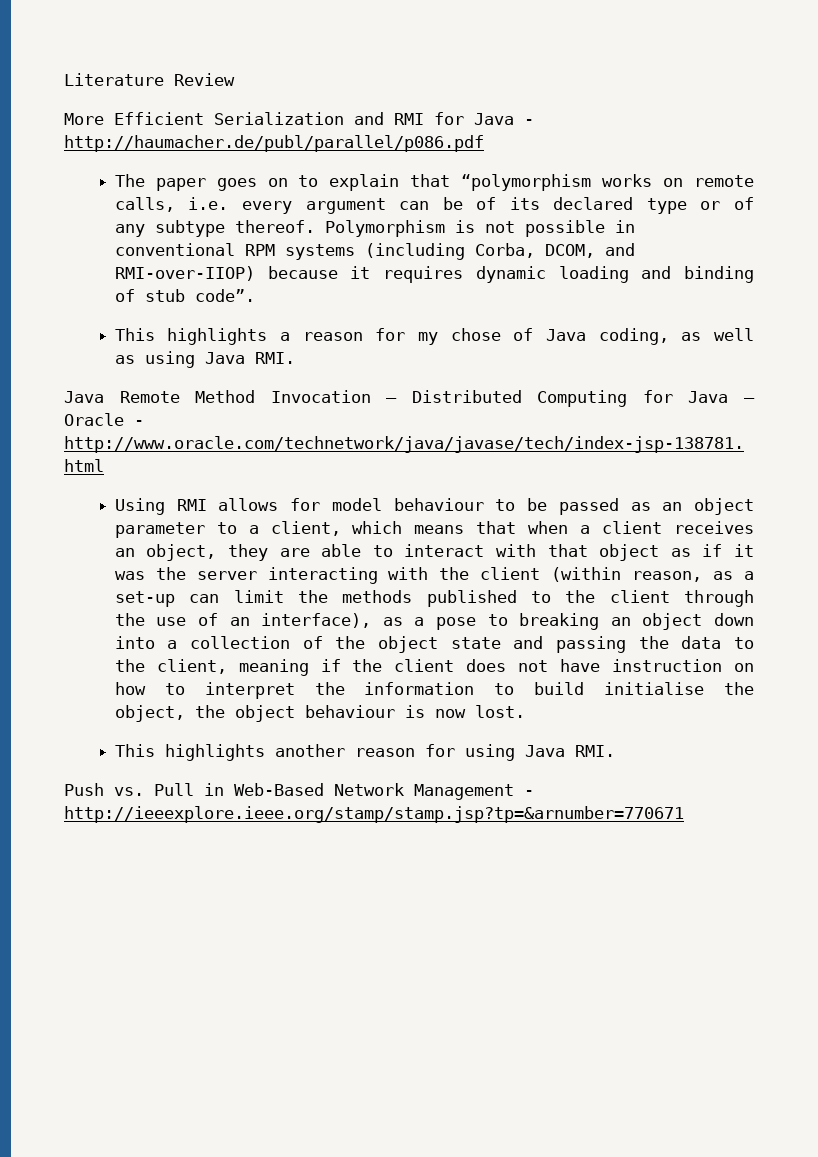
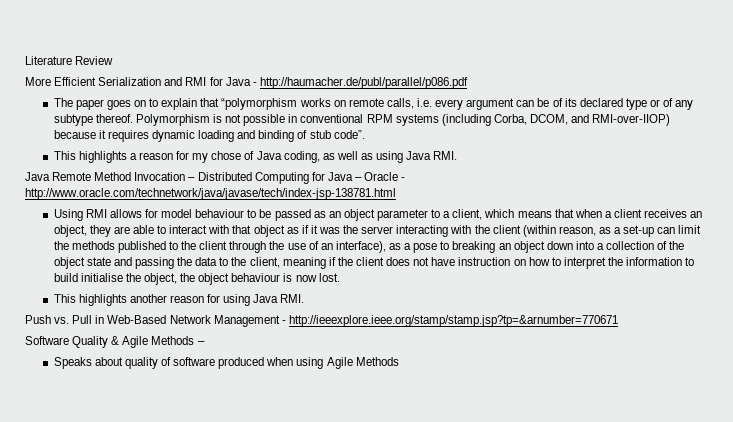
+ Software Quality & Agile Methods –
+ Speaks about quality of software produced when using Agile Methods

